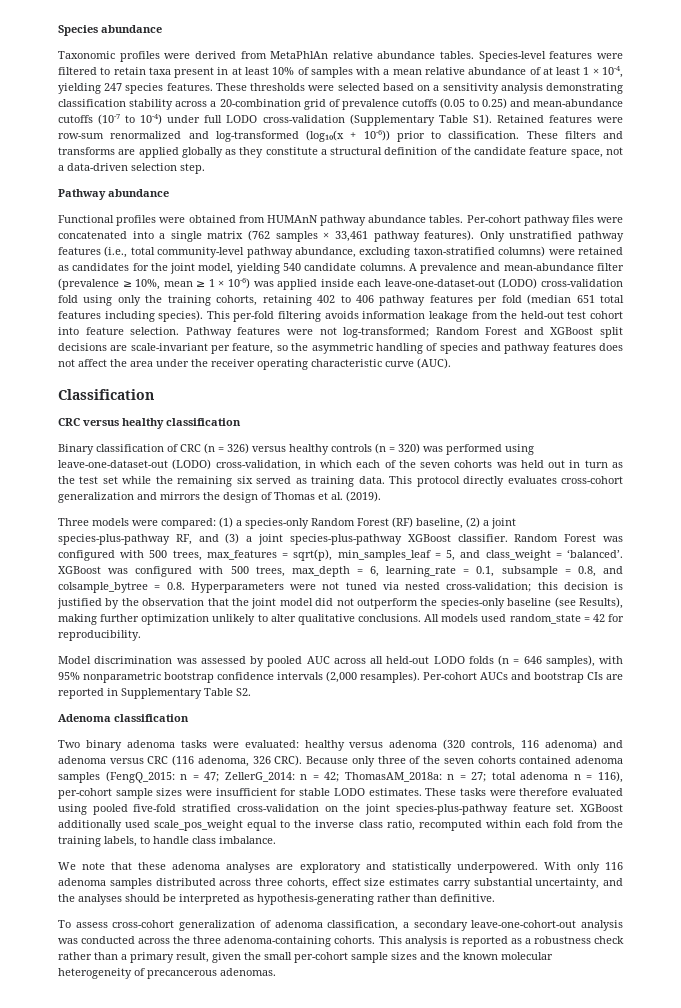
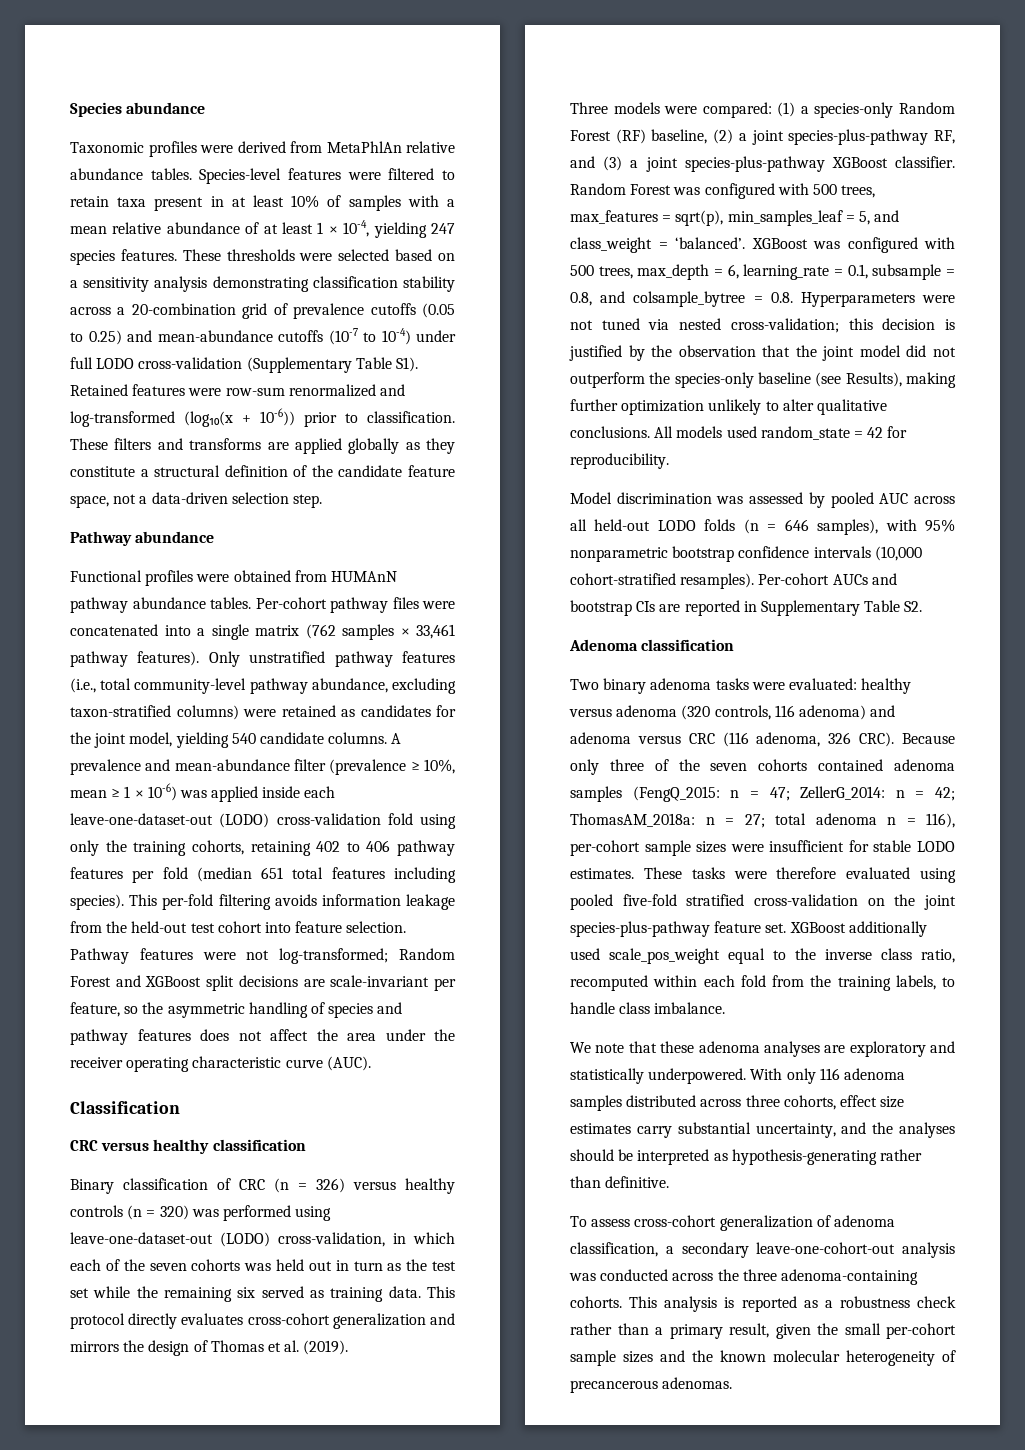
- Model discrimination was assessed by pooled AUC across all held-out LODO folds (n = 646 samples), with 95% nonparametric bootstrap confidence intervals (2,000 resamples).
+ Model discrimination was assessed by pooled AUC across all held-out LODO folds (n = 646 samples), with 95% nonparametric bootstrap confidence intervals (10,000 cohort-stratified resamples).

